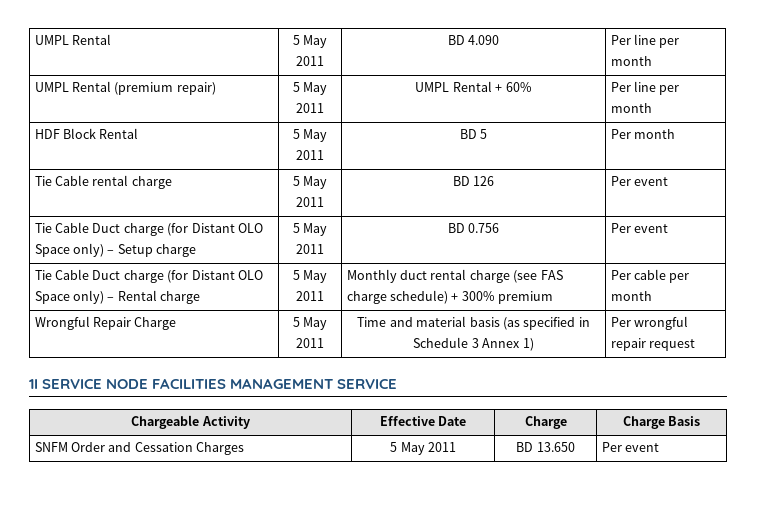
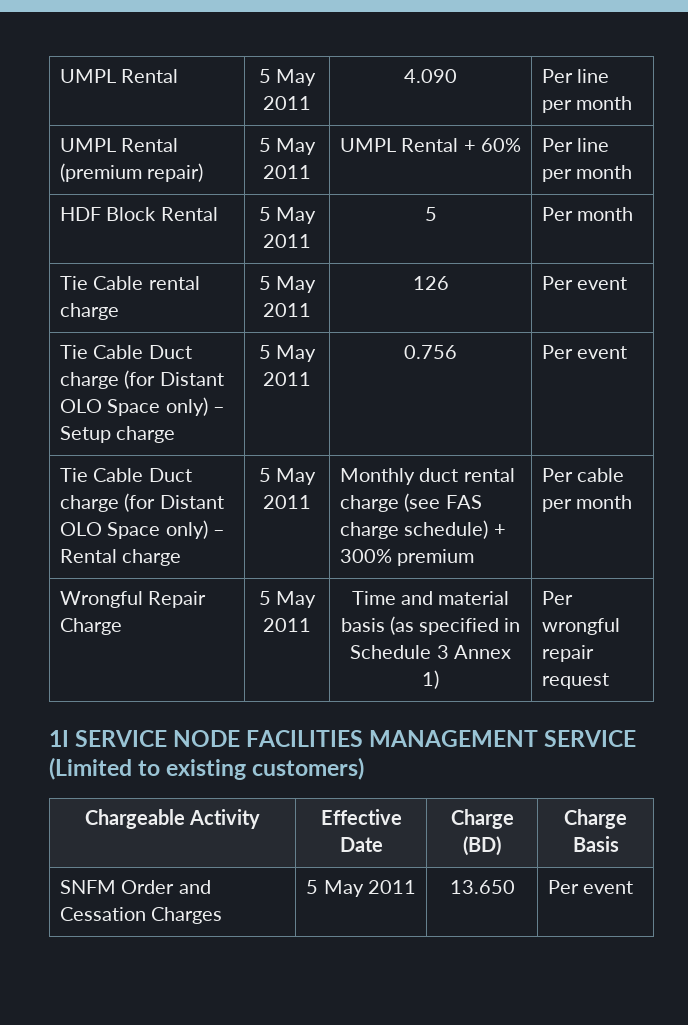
- UMPL Rental | 5 May 2011 | BD 4.090 | Per line per month
+ UMPL Rental | 5 May 2011 | 4.090 | Per line per month
- HDF Block Rental | 5 May 2011 | BD 5 | Per month
+ HDF Block Rental | 5 May 2011 | 5 | Per month
- Tie Cable rental charge | 5 May 2011 | BD 126 | Per event
+ Tie Cable rental charge | 5 May 2011 | 126 | Per event
- Tie Cable Duct charge (for Distant OLO Space only) – Setup charge | 5 May 2011 | BD 0.756 | Per event
+ Tie Cable Duct charge (for Distant OLO Space only) – Setup charge | 5 May 2011 | 0.756 | Per event
- 1I SERVICE NODE FACILITIES MANAGEMENT SERVICE
+ 1I SERVICE NODE FACILITIES MANAGEMENT SERVICE (Limited to existing customers)
- Chargeable Activity | Effective Date | Charge | Charge Basis
+ Chargeable Activity | Effective Date | Charge (BD) | Charge Basis
- SNFM Order and Cessation Charges | 5 May 2011 | BD 13.650 | Per event
+ SNFM Order and Cessation Charges | 5 May 2011 | 13.650 | Per event

